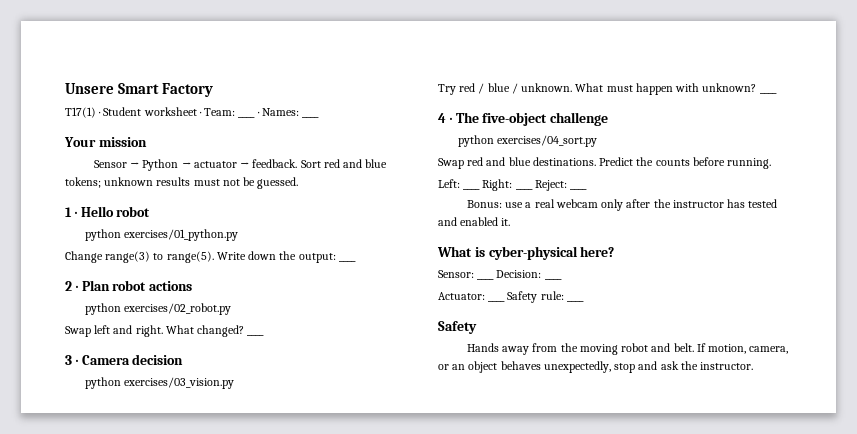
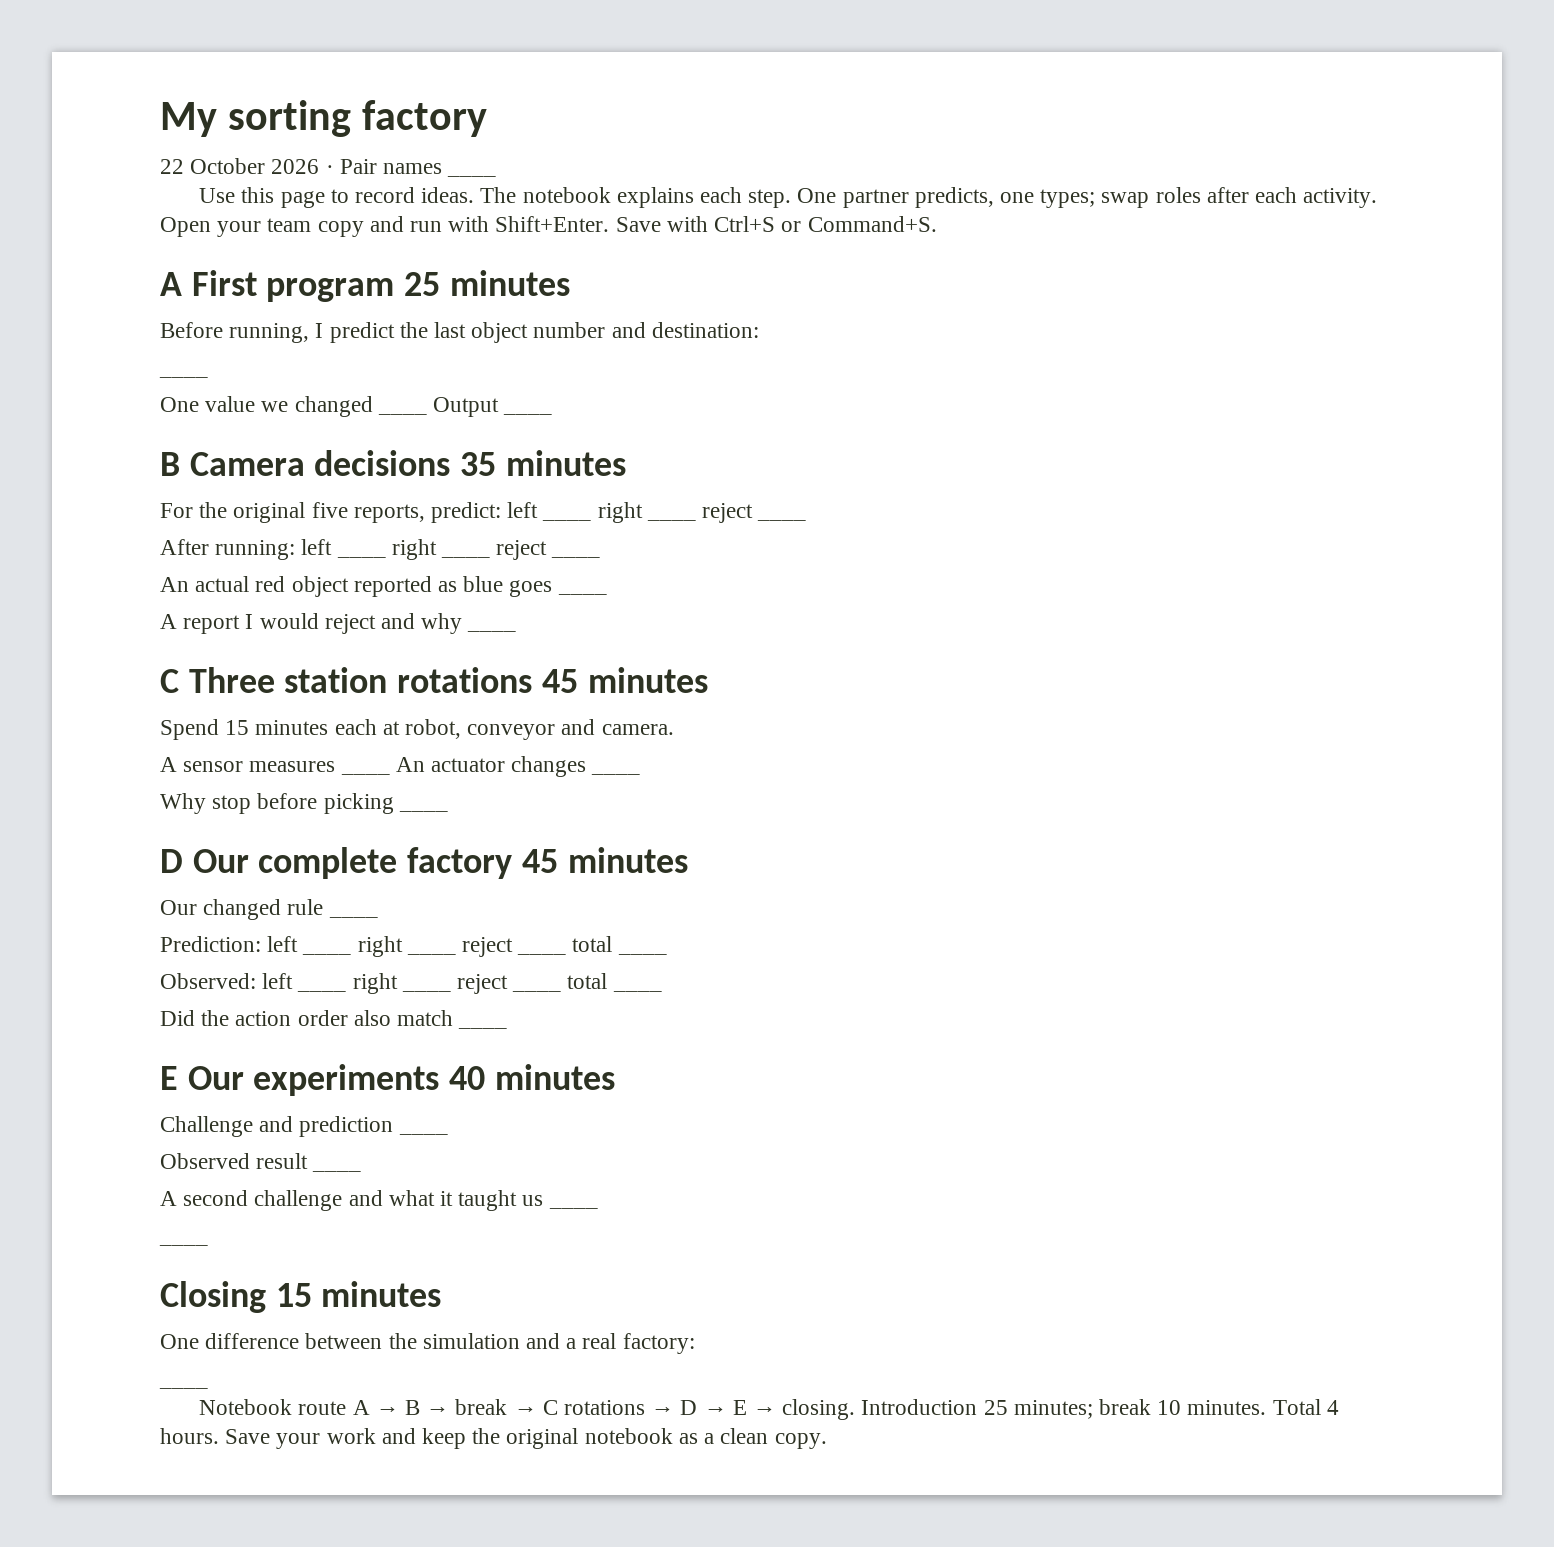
- Unsere Smart Factory
- T17(1) · Student worksheet · Team: ____ · Names: ____
- Your mission
- Sensor → Python → actuator → feedback. Sort red and blue tokens; unknown results must not be guessed.
- 1 · Hello robot
- python exercises/01_python.py
- Change range(3) to range(5). Write down the output: ____
- 2 · Plan robot actions
- python exercises/02_robot.py
- Swap left and right. What changed? ____
- 3 · Camera decision
- python exercises/03_vision.py
- Try red / blue / unknown. What must happen with unknown? ____
- 4 · The five-object challenge
- python exercises/04_sort.py
- Swap red and blue destinations. Predict the counts before running.
- Left: ____ Right: ____ Reject: ____
- Bonus: use a real webcam only after the instructor has tested and enabled it.
- What is cyber-physical here?
- Sensor: ____ Decision: ____
- Actuator: ____ Safety rule: ____
- Safety
- Hands away from the moving robot and belt. If motion, camera, or an object behaves unexpectedly, stop and ask the instructor.
+ My sorting factory
+ 22 October 2026 · Pair names ____
+ Use this page to record ideas. The notebook explains each step. One partner predicts, one types; swap roles after each activity. Open your team copy and run with Shift+Enter. Save with Ctrl+S or Command+S.
+ A First program 25 minutes
+ Before running, I predict the last object number and destination:
+ ____
+ One value we changed ____ Output ____
+ B Camera decisions 35 minutes
+ For the original five reports, predict: left ____ right ____ reject ____
+ After running: left ____ right ____ reject ____
+ An actual red object reported as blue goes ____
+ A report I would reject and why ____
+ C Three station rotations 45 minutes
+ Spend 15 minutes each at robot, conveyor and camera.
+ A sensor measures ____ An actuator changes ____
+ Why stop before picking ____
+ D Our complete factory 45 minutes
+ Our changed rule ____
+ Prediction: left ____ right ____ reject ____ total ____
+ Observed: left ____ right ____ reject ____ total ____
+ Did the action order also match ____
+ E Our experiments 40 minutes
+ Challenge and prediction ____
+ Observed result ____
+ A second challenge and what it taught us ____
+ ____
+ Closing 15 minutes
+ One difference between the simulation and a real factory:
+ ____
+ Notebook route A → B → break → C rotations → D → E → closing. Introduction 25 minutes; break 10 minutes. Total 4 hours. Save your work and keep the original notebook as a clean copy.

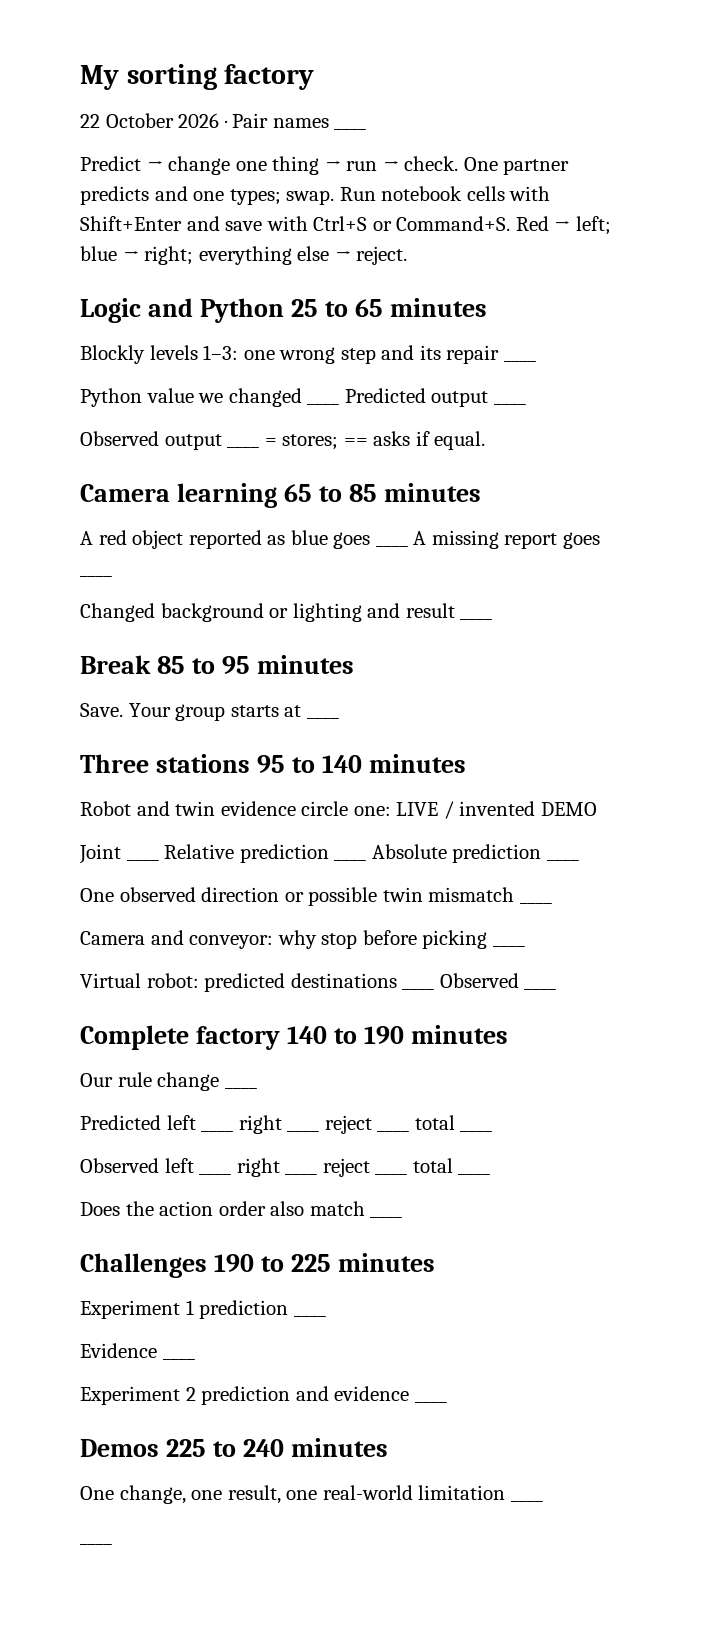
- Use this page to record ideas. The notebook explains each step. One partner predicts, one types; swap roles after each activity. Open your team copy and run with Shift+Enter. Save with Ctrl+S or Command+S.
- A First program 25 minutes
- Before running, I predict the last object number and destination:
- ____
- One value we changed ____ Output ____
- B Camera decisions 35 minutes
- For the original five reports, predict: left ____ right ____ reject ____
- After running: left ____ right ____ reject ____
- An actual red object reported as blue goes ____
- A report I would reject and why ____
- C Three station rotations 45 minutes
- Spend 15 minutes each at robot, conveyor and camera.
- A sensor measures ____ An actuator changes ____
- Why stop before picking ____
- D Our complete factory 45 minutes
+ Predict → change one thing → run → check. One partner predicts and one types; swap. Run notebook cells with Shift+Enter and save with Ctrl+S or Command+S. Red → left; blue → right; everything else → reject.
+ Logic and Python 25 to 65 minutes
+ Blockly levels 1–3: one wrong step and its repair ____
+ Python value we changed ____ Predicted output ____
+ Observed output ____ = stores; == asks if equal.
+ Camera learning 65 to 85 minutes
+ A red object reported as blue goes ____ A missing report goes ____
+ Changed background or lighting and result ____
+ Break 85 to 95 minutes
+ Save. Your group starts at ____
+ Three stations 95 to 140 minutes
+ Robot and twin evidence circle one: LIVE / invented DEMO
+ Joint ____ Relative prediction ____ Absolute prediction ____
+ One observed direction or possible twin mismatch ____
+ Camera and conveyor: why stop before picking ____
+ Virtual robot: predicted destinations ____ Observed ____
+ Complete factory 140 to 190 minutes
- Our changed rule ____
- Prediction: left ____ right ____ reject ____ total ____
- Observed: left ____ right ____ reject ____ total ____
- Did the action order also match ____
+ Our rule change ____
+ Predicted left ____ right ____ reject ____ total ____
+ Observed left ____ right ____ reject ____ total ____
+ Does the action order also match ____
- E Our experiments 40 minutes
- Challenge and prediction ____
- Observed result ____
- A second challenge and what it taught us ____
+ Challenges 190 to 225 minutes
+ Experiment 1 prediction ____
+ Evidence ____
+ Experiment 2 prediction and evidence ____
+ Demos 225 to 240 minutes
+ One change, one result, one real-world limitation ____
  ____
- Closing 15 minutes
- One difference between the simulation and a real factory:
- ____
- Notebook route A → B → break → C rotations → D → E → closing. Introduction 25 minutes; break 10 minutes. Total 4 hours. Save your work and keep the original notebook as a clean copy.

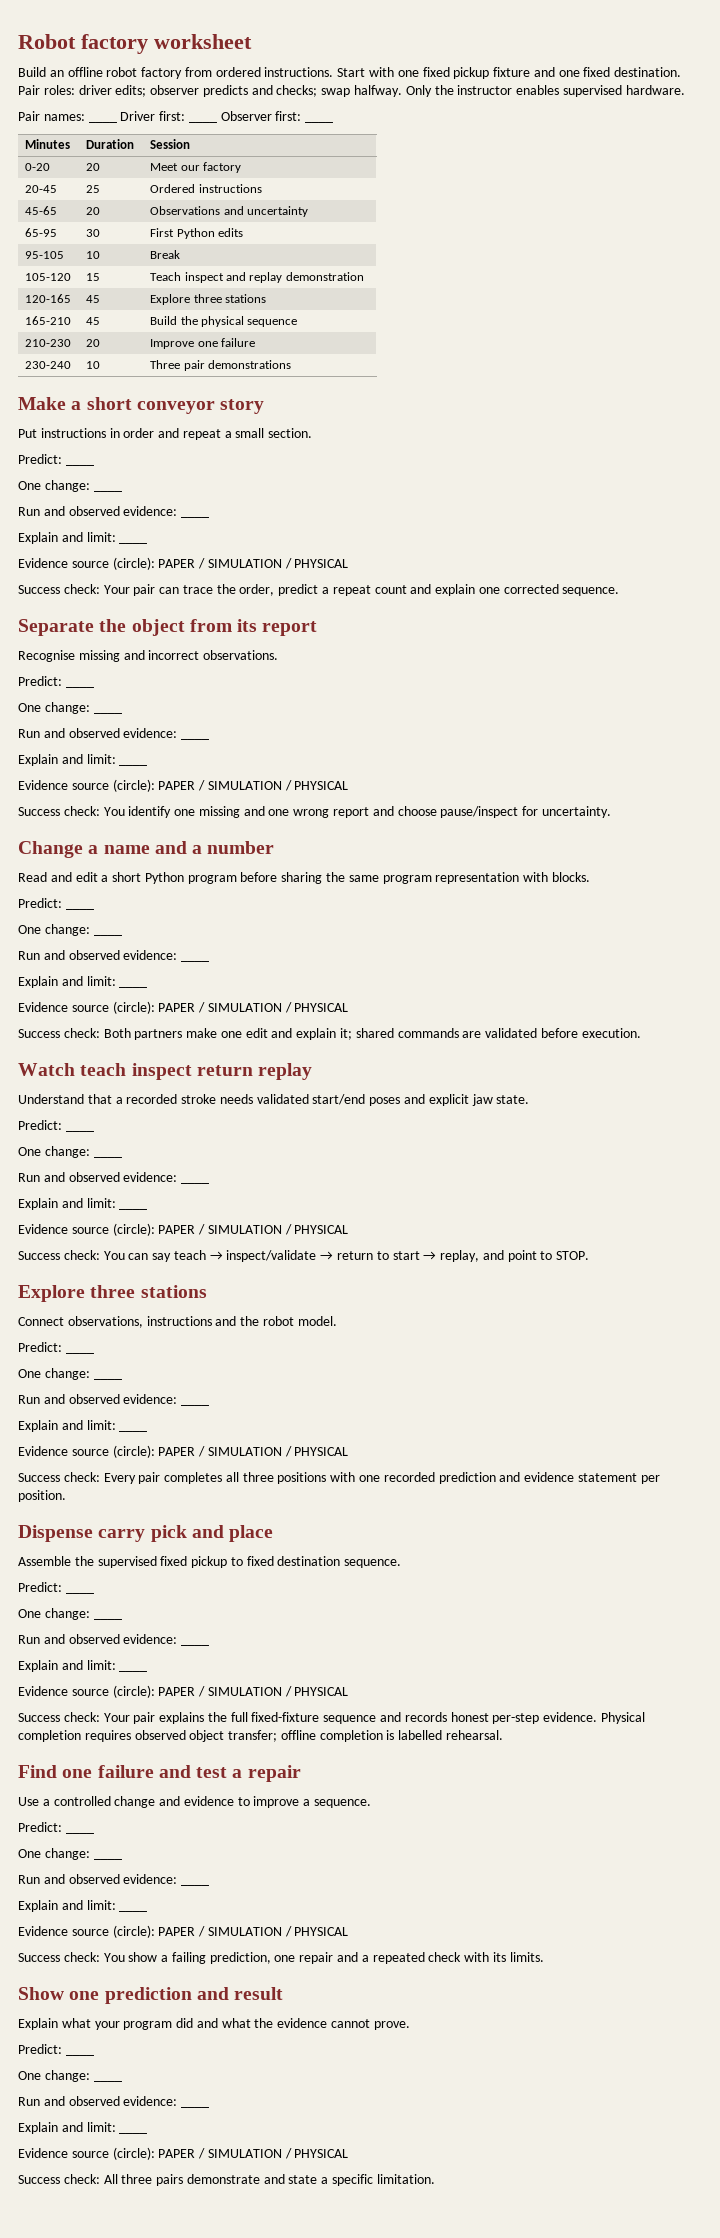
- My sorting factory
- 22 October 2026 · Pair names ____
- Predict → change one thing → run → check. One partner predicts and one types; swap. Run notebook cells with Shift+Enter and save with Ctrl+S or Command+S. Red → left; blue → right; everything else → reject.
- Logic and Python 25 to 65 minutes
- Blockly levels 1–3: one wrong step and its repair ____
- Python value we changed ____ Predicted output ____
- Observed output ____ = stores; == asks if equal.
- Camera learning 65 to 85 minutes
- A red object reported as blue goes ____ A missing report goes ____
- Changed background or lighting and result ____
- Break 85 to 95 minutes
- Save. Your group starts at ____
- Three stations 95 to 140 minutes
- Robot and twin evidence circle one: LIVE / invented DEMO
- Joint ____ Relative prediction ____ Absolute prediction ____
- One observed direction or possible twin mismatch ____
- Camera and conveyor: why stop before picking ____
- Virtual robot: predicted destinations ____ Observed ____
- Complete factory 140 to 190 minutes
- Our rule change ____
- Predicted left ____ right ____ reject ____ total ____
- Observed left ____ right ____ reject ____ total ____
- Does the action order also match ____
- Challenges 190 to 225 minutes
- Experiment 1 prediction ____
- Evidence ____
- Experiment 2 prediction and evidence ____
- Demos 225 to 240 minutes
- One change, one result, one real-world limitation ____
- ____
+ Robot factory worksheet
+ Build an offline robot factory from ordered instructions. Start with one fixed pickup fixture and one fixed destination. Pair roles: driver edits; observer predicts and checks; swap halfway. Only the instructor enables supervised hardware.
+ Pair names: ____ Driver first: ____ Observer first: ____
+ Minutes | Duration | Session
+ 0-20 | 20 | Meet our factory
+ 20-45 | 25 | Ordered instructions
+ 45-65 | 20 | Observations and uncertainty
+ 65-95 | 30 | First Python edits
+ 95-105 | 10 | Break
+ 105-120 | 15 | Teach inspect and replay demonstration
+ 120-165 | 45 | Explore three stations
+ 165-210 | 45 | Build the physical sequence
+ 210-230 | 20 | Improve one failure
+ 230-240 | 10 | Three pair demonstrations
+ Make a short conveyor story
+ Put instructions in order and repeat a small section.
+ Predict: ____
+ One change: ____
+ Run and observed evidence: ____
+ Explain and limit: ____
+ Evidence source (circle): PAPER / SIMULATION / PHYSICAL
+ Success check: Your pair can trace the order, predict a repeat count and explain one corrected sequence.
+ Separate the object from its report
+ Recognise missing and incorrect observations.
+ Predict: ____
+ One change: ____
+ Run and observed evidence: ____
+ Explain and limit: ____
+ Evidence source (circle): PAPER / SIMULATION / PHYSICAL
+ Success check: You identify one missing and one wrong report and choose pause/inspect for uncertainty.
+ Change a name and a number
+ Read and edit a short Python program before sharing the same program representation with blocks.
+ Predict: ____
+ One change: ____
+ Run and observed evidence: ____
+ Explain and limit: ____
+ Evidence source (circle): PAPER / SIMULATION / PHYSICAL
+ Success check: Both partners make one edit and explain it; shared commands are validated before execution.
+ Watch teach inspect return replay
+ Understand that a recorded stroke needs validated start/end poses and explicit jaw state.
+ Predict: ____
+ One change: ____
+ Run and observed evidence: ____
+ Explain and limit: ____
+ Evidence source (circle): PAPER / SIMULATION / PHYSICAL
+ Success check: You can say teach → inspect/validate → return to start → replay, and point to STOP.
+ Explore three stations
+ Connect observations, instructions and the robot model.
+ Predict: ____
+ One change: ____
+ Run and observed evidence: ____
+ Explain and limit: ____
+ Evidence source (circle): PAPER / SIMULATION / PHYSICAL
+ Success check: Every pair completes all three positions with one recorded prediction and evidence statement per position.
+ Dispense carry pick and place
+ Assemble the supervised fixed pickup to fixed destination sequence.
+ Predict: ____
+ One change: ____
+ Run and observed evidence: ____
+ Explain and limit: ____
+ Evidence source (circle): PAPER / SIMULATION / PHYSICAL
+ Success check: Your pair explains the full fixed-fixture sequence and records honest per-step evidence. Physical completion requires observed object transfer; offline completion is labelled rehearsal.
+ Find one failure and test a repair
+ Use a controlled change and evidence to improve a sequence.
+ Predict: ____
+ One change: ____
+ Run and observed evidence: ____
+ Explain and limit: ____
+ Evidence source (circle): PAPER / SIMULATION / PHYSICAL
+ Success check: You show a failing prediction, one repair and a repeated check with its limits.
+ Show one prediction and result
+ Explain what your program did and what the evidence cannot prove.
+ Predict: ____
+ One change: ____
+ Run and observed evidence: ____
+ Explain and limit: ____
+ Evidence source (circle): PAPER / SIMULATION / PHYSICAL
+ Success check: All three pairs demonstrate and state a specific limitation.

